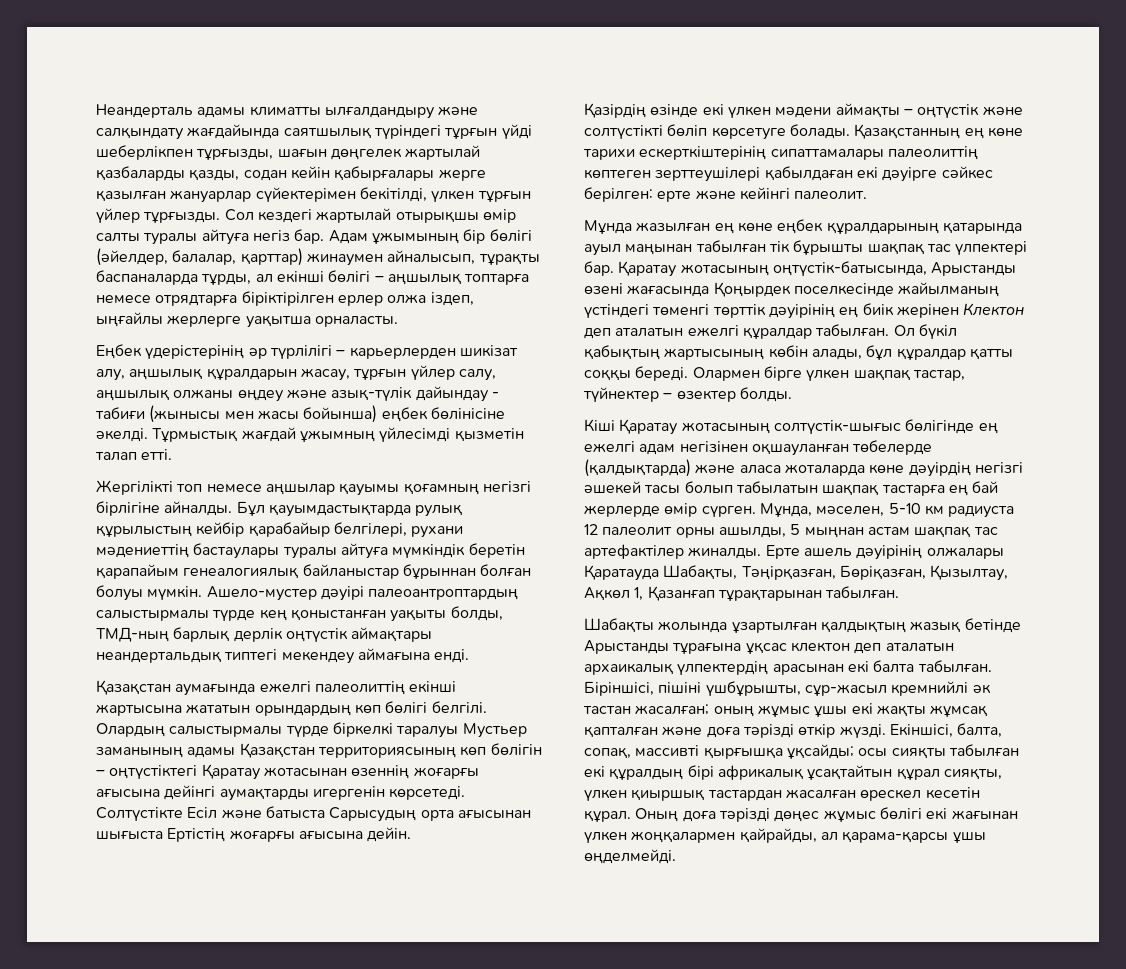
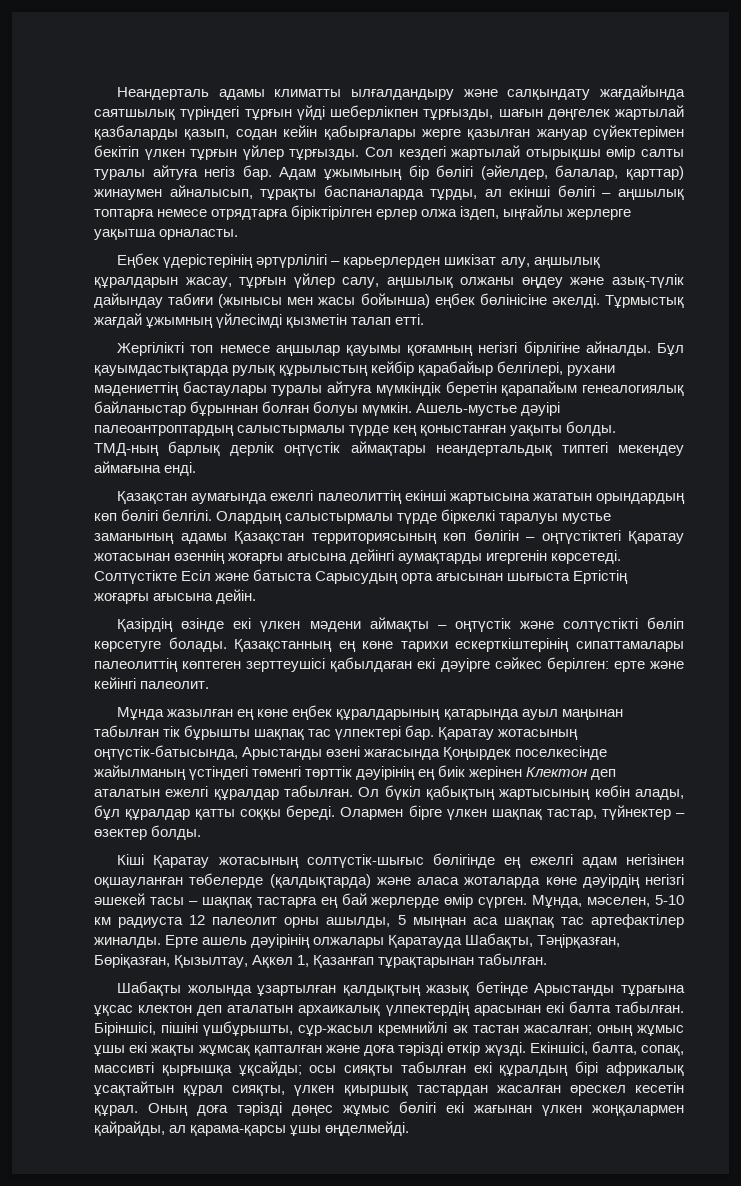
- Неандерталь адамы климатты ылғалдандыру және салқындату жағдайында саятшылық түріндегі тұрғын үйді шеберлікпен тұрғызды, шағын дөңгелек жартылай қазбаларды қазды, содан кейін қабырғалары жерге қазылған жануарлар сүйектерімен бекітілді, үлкен тұрғын үйлер тұрғызды.
+ Неандерталь адамы климатты ылғалдандыру және салқындату жағдайында саятшылық түріндегі тұрғын үйді шеберлікпен тұрғызды, шағын дөңгелек жартылай қазбаларды қазып, содан кейін қабырғалары жерге қазылған жануар сүйектерімен бекітіп үлкен тұрғын үйлер тұрғызды.
- Еңбек үдерістерінің әр түрлілігі – карьерлерден шикізат алу, аңшылық құралдарын жасау, тұрғын үйлер салу, аңшылық олжаны өңдеу және азық-түлік дайындау - табиғи (жынысы мен жасы бойынша) еңбек бөлінісіне әкелді.
+ Еңбек үдерістерінің әртүрлілігі – карьерлерден шикізат алу, аңшылық құралдарын жасау, тұрғын үйлер салу, аңшылық олжаны өңдеу және азық-түлік дайындау табиғи (жынысы мен жасы бойынша) еңбек бөлінісіне әкелді.
- Ашело-мустер дәуірі палеоантроптардың салыстырмалы түрде кең қоныстанған уақыты болды, ТМД-ның барлық дерлік оңтүстік аймақтары неандертальдық типтегі мекендеу аймағына енді.
+ Ашель-мустье дәуірі палеоантроптардың салыстырмалы түрде кең қоныстанған уақыты болды. ТМД-ның барлық дерлік оңтүстік аймақтары неандертальдық типтегі мекендеу аймағына енді.
- Олардың салыстырмалы түрде біркелкі таралуы Мустьер заманының адамы Қазақстан территориясының көп бөлігін – оңтүстіктегі Қаратау жотасынан өзеннің жоғарғы ағысына дейінгі аумақтарды игергенін көрсетеді.
+ Олардың салыстырмалы түрде біркелкі таралуы мустье заманының адамы Қазақстан территориясының көп бөлігін – оңтүстіктегі Қаратау жотасынан өзеннің жоғарғы ағысына дейінгі аумақтарды игергенін көрсетеді.
- Қазақстанның ең көне тарихи ескерткіштерінің сипаттамалары палеолиттің көптеген зерттеушілері қабылдаған екі дәуірге сәйкес берілген: ерте және кейінгі палеолит.
+ Қазақстанның ең көне тарихи ескерткіштерінің сипаттамалары палеолиттің көптеген зерттеушісі қабылдаған екі дәуірге сәйкес берілген: ерте және кейінгі палеолит.
- Кіші Қаратау жотасының солтүстік-шығыс бөлігінде ең ежелгі адам негізінен оқшауланған төбелерде (қалдықтарда) және аласа жоталарда көне дәуірдің негізгі әшекей тасы болып табылатын шақпақ тастарға ең бай жерлерде өмір сүрген.
+ Кіші Қаратау жотасының солтүстік-шығыс бөлігінде ең ежелгі адам негізінен оқшауланған төбелерде (қалдықтарда) және аласа жоталарда көне дәуірдің негізгі әшекей тасы – шақпақ тастарға ең бай жерлерде өмір сүрген.
- Мұнда, мәселен, 5-10 км радиуста 12 палеолит орны ашылды, 5 мыңнан астам шақпақ тас артефактілер жиналды.
+ Мұнда, мәселен, 5-10 км радиуста 12 палеолит орны ашылды, 5 мыңнан аса шақпақ тас артефактілер жиналды.

